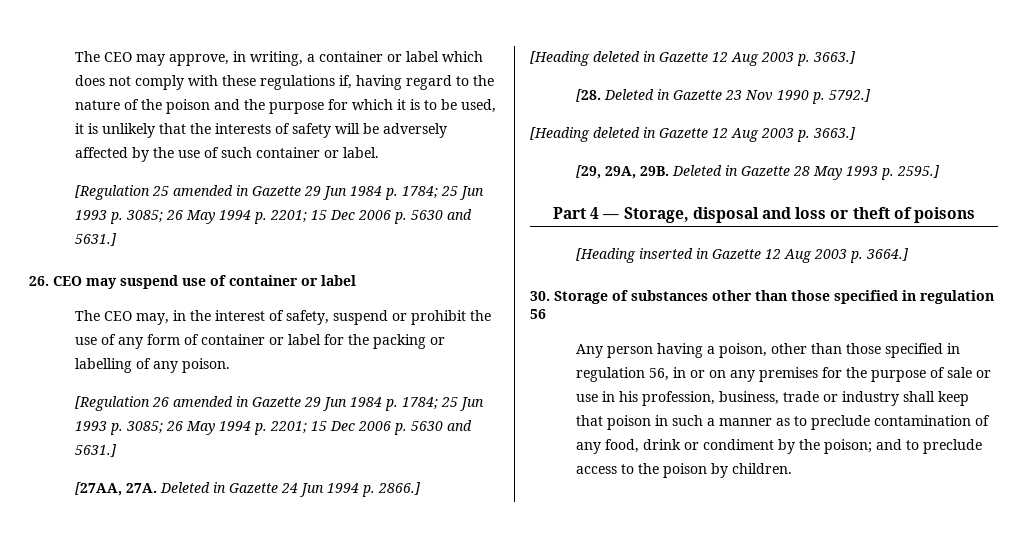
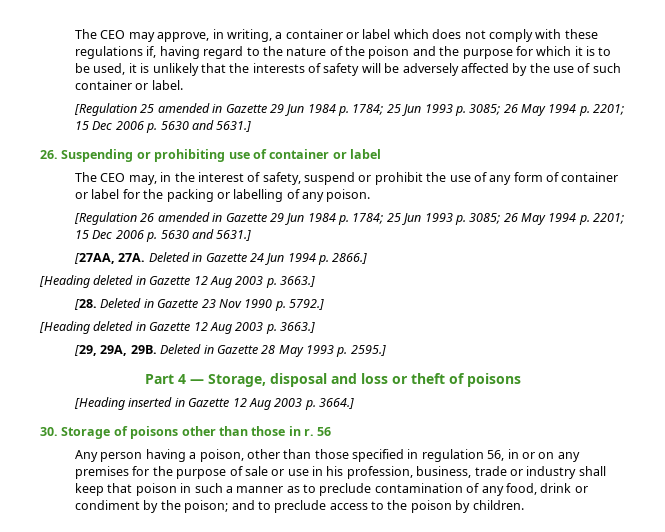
- 26. CEO may suspend use of container or label
+ 26. Suspending or prohibiting use of container or label
- 30. Storage of substances other than those specified in regulation 56
+ 30. Storage of poisons other than those in r. 56

